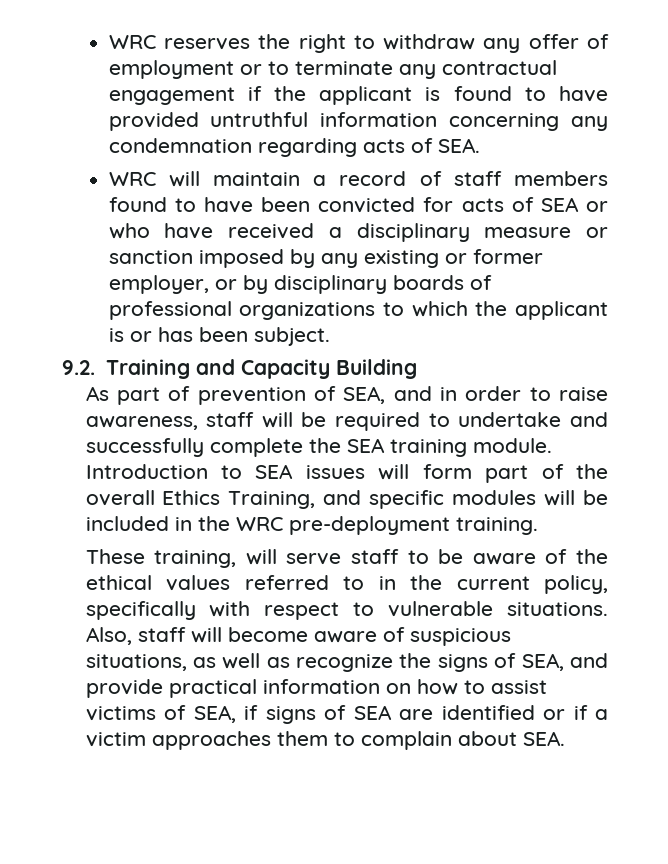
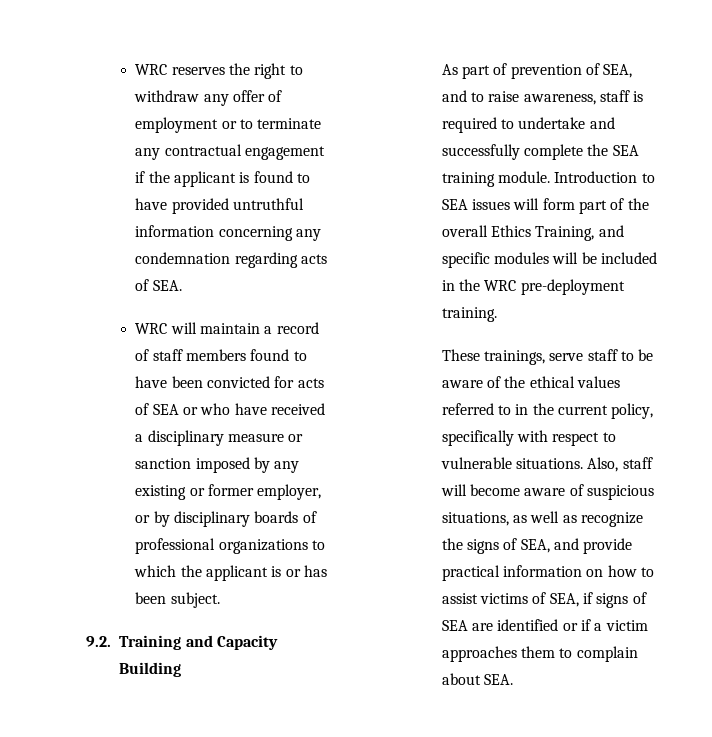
- As part of prevention of SEA, and in order to raise awareness, staff will be required to undertake and successfully complete the SEA training module.
+ As part of prevention of SEA, and to raise awareness, staff is required to undertake and successfully complete the SEA training module.
- These training, will serve staff to be aware of the ethical values referred to in the current policy, specifically with respect to vulnerable situations.
+ These trainings, serve staff to be aware of the ethical values referred to in the current policy, specifically with respect to vulnerable situations.

